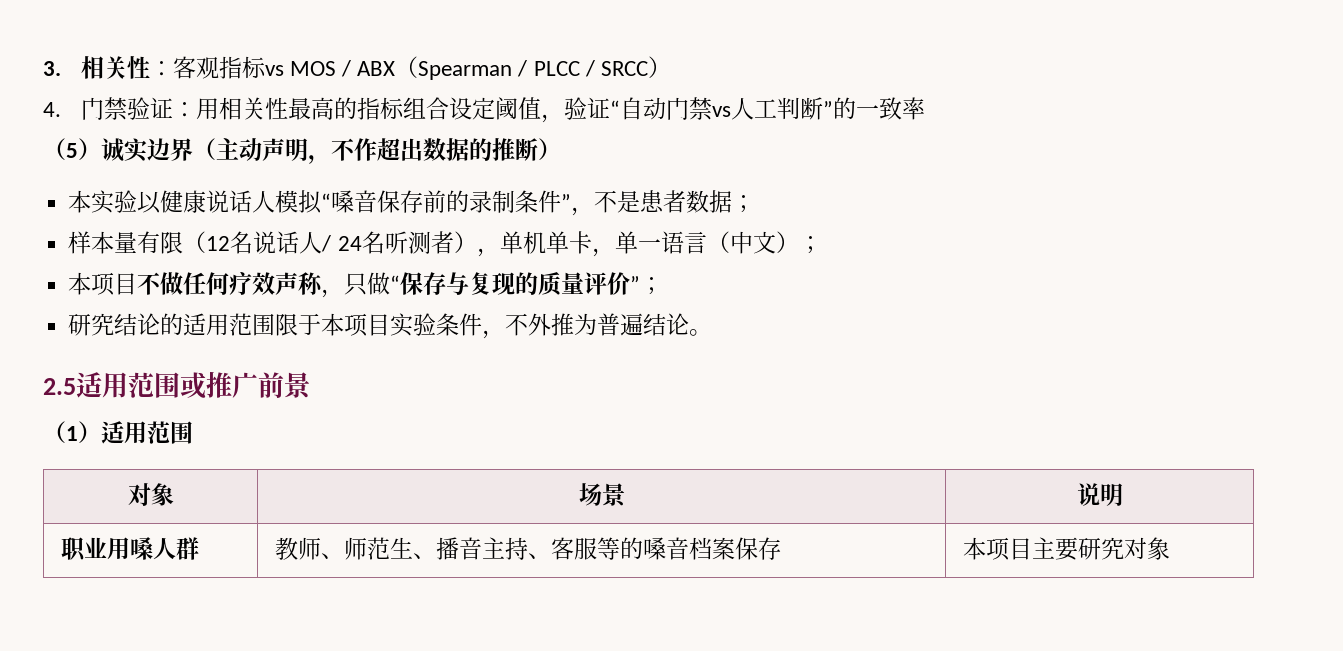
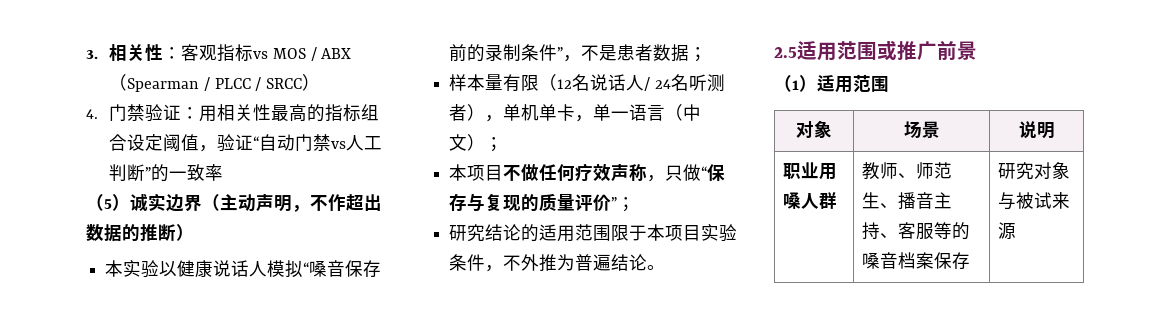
- 职业用嗓人群 | 教师、师范生、播音主持、客服等的嗓音档案保存 | 本项目主要研究对象
+ 职业用嗓人群 | 教师、师范生、播音主持、客服等的嗓音档案保存 | 研究对象与被试来源

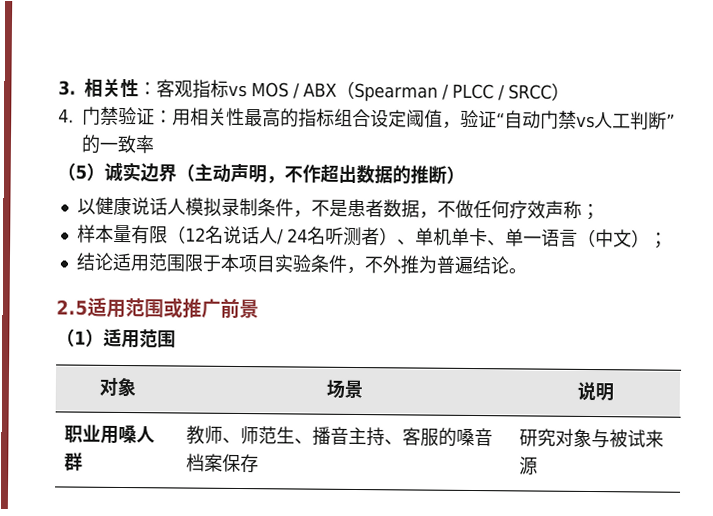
- 本实验以健康说话人模拟“嗓音保存前的录制条件”，不是患者数据；
+ 以健康说话人模拟录制条件，不是患者数据，不做任何疗效声称；
- 样本量有限（12名说话人/ 24名听测者），单机单卡，单一语言（中文）；
+ 样本量有限（12名说话人/ 24名听测者）、单机单卡、单一语言（中文）；
- 本项目不做任何疗效声称，只做“保存与复现的质量评价”；
- 研究结论的适用范围限于本项目实验条件，不外推为普遍结论。
+ 结论适用范围限于本项目实验条件，不外推为普遍结论。
- 职业用嗓人群 | 教师、师范生、播音主持、客服等的嗓音档案保存 | 研究对象与被试来源
+ 职业用嗓人群 | 教师、师范生、播音主持、客服的嗓音档案保存 | 研究对象与被试来源

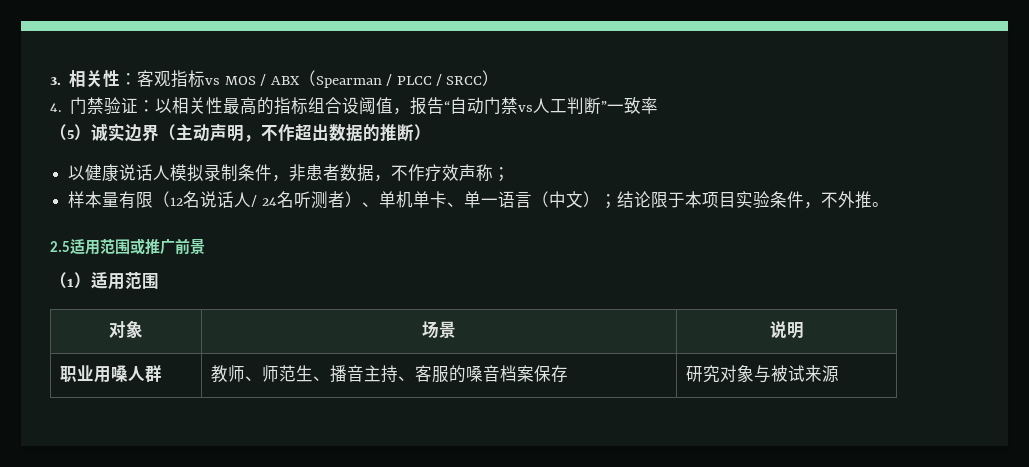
- 4.门禁验证：用相关性最高的指标组合设定阈值，验证“自动门禁vs人工判断”的一致率
+ 4.门禁验证：以相关性最高的指标组合设阈值，报告“自动门禁vs人工判断”一致率
- 以健康说话人模拟录制条件，不是患者数据，不做任何疗效声称；
+ 以健康说话人模拟录制条件，非患者数据，不作疗效声称；
- 样本量有限（12名说话人/ 24名听测者）、单机单卡、单一语言（中文）；
- 结论适用范围限于本项目实验条件，不外推为普遍结论。
+ 样本量有限（12名说话人/ 24名听测者）、单机单卡、单一语言（中文）；结论限于本项目实验条件，不外推。

